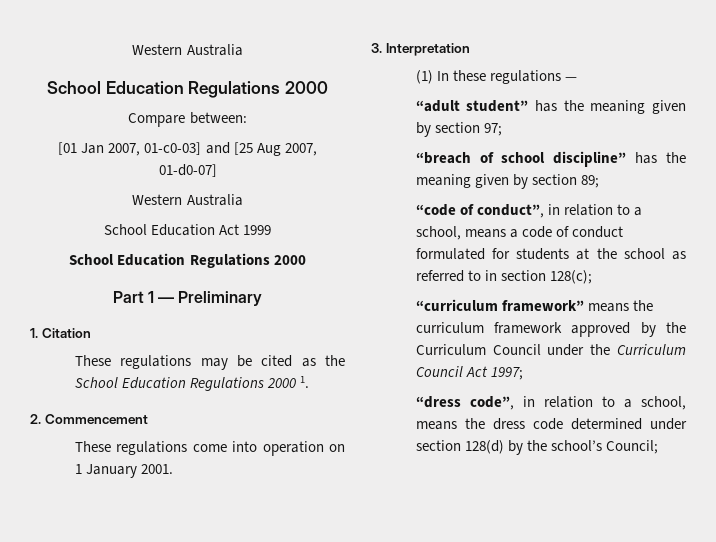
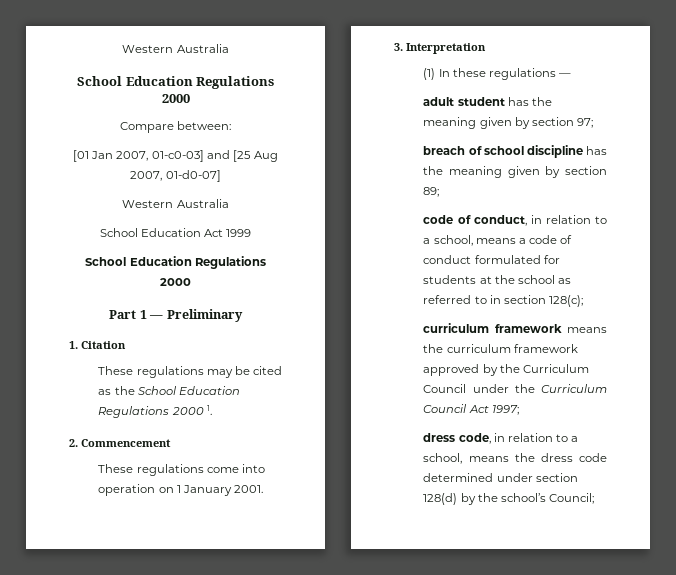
- “adult student” has the meaning given by section 97;
+ adult student has the meaning given by section 97;
- “breach of school discipline” has the meaning given by section 89;
+ breach of school discipline has the meaning given by section 89;
- “code of conduct”, in relation to a school, means a code of conduct formulated for students at the school as referred to in section 128(c);
+ code of conduct, in relation to a school, means a code of conduct formulated for students at the school as referred to in section 128(c);
- “curriculum framework” means the curriculum framework approved by the Curriculum Council under the Curriculum Council Act 1997;
+ curriculum framework means the curriculum framework approved by the Curriculum Council under the Curriculum Council Act 1997;
- “dress code”, in relation to a school, means the dress code determined under section 128(d) by the school’s Council;
+ dress code, in relation to a school, means the dress code determined under section 128(d) by the school’s Council;

